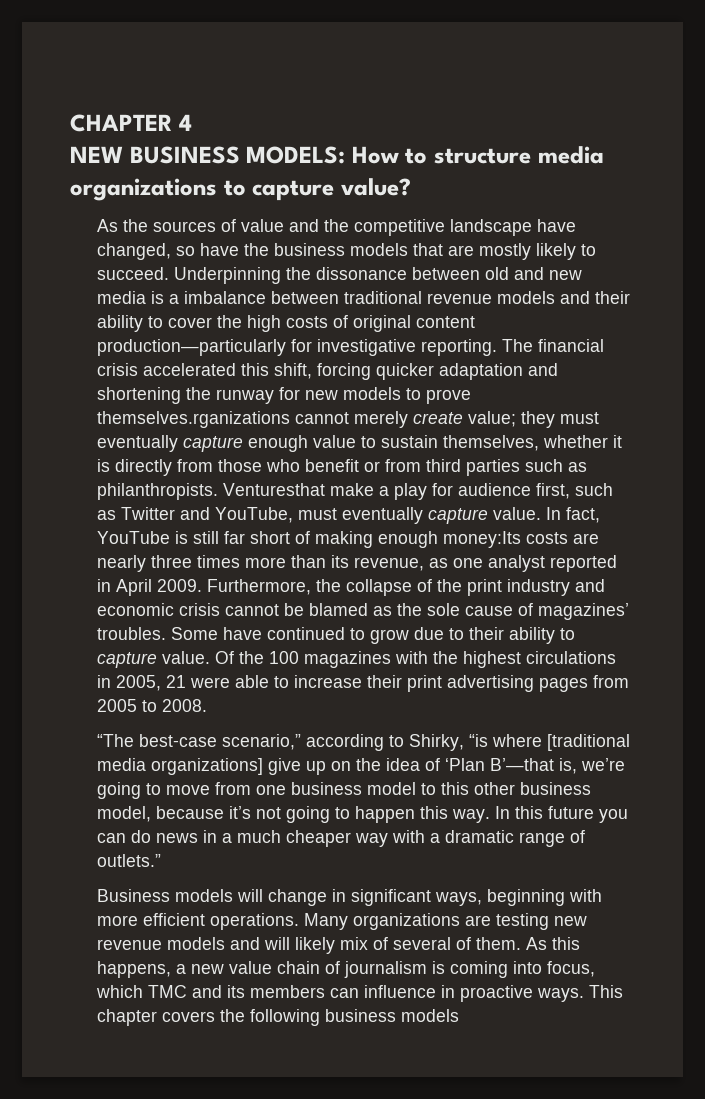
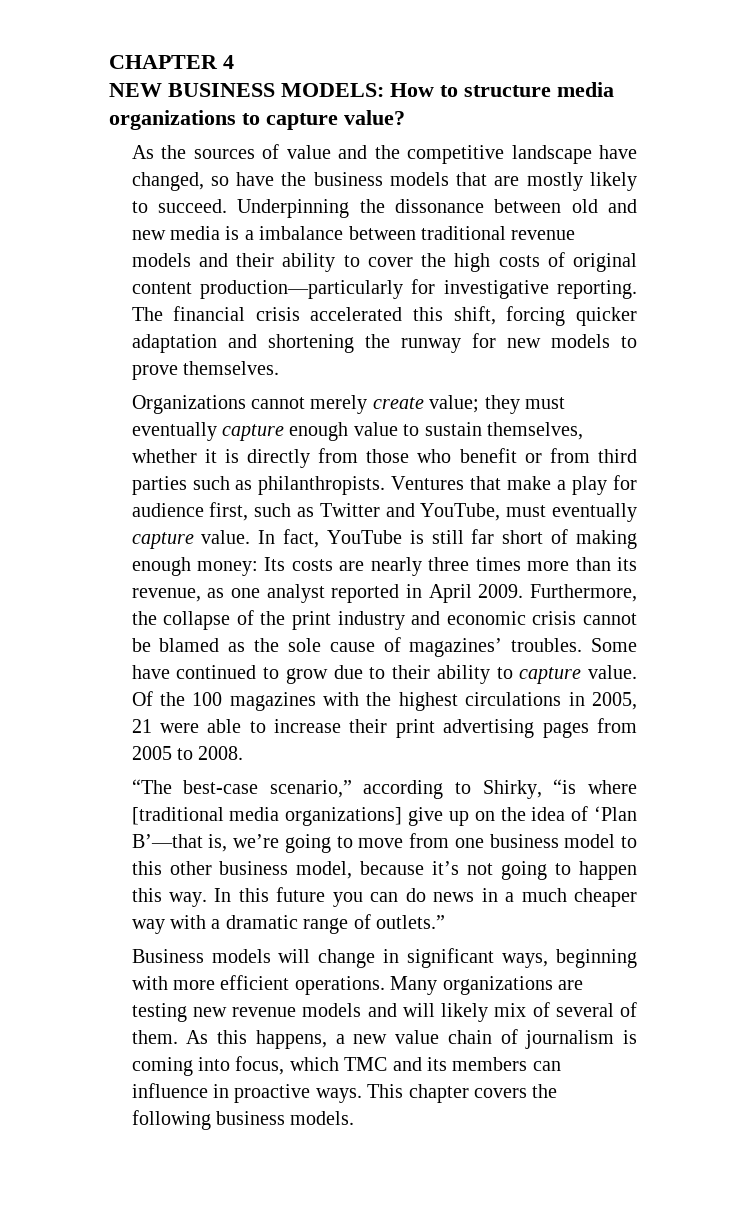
- The financial crisis accelerated this shift, forcing quicker adaptation and shortening the runway for new models to prove themselves.rganizations cannot merely create value; they must eventually capture enough value to sustain themselves, whether it is directly from those who benefit or from third parties such as philanthropists.
+ The financial crisis accelerated this shift, forcing quicker adaptation and shortening the runway for new models to prove themselves.
+ Organizations cannot merely create value; they must eventually capture enough value to sustain themselves, whether it is directly from those who benefit or from third parties such as philanthropists.
- Venturesthat make a play for audience first, such as Twitter and YouTube, must eventually capture value.
+ Ventures that make a play for audience first, such as Twitter and YouTube, must eventually capture value.
- In fact, YouTube is still far short of making enough money:Its costs are nearly three times more than its revenue, as one analyst reported in April 2009.
+ In fact, YouTube is still far short of making enough money: Its costs are nearly three times more than its revenue, as one analyst reported in April 2009.
- This chapter covers the following business models
+ This chapter covers the following business models.

